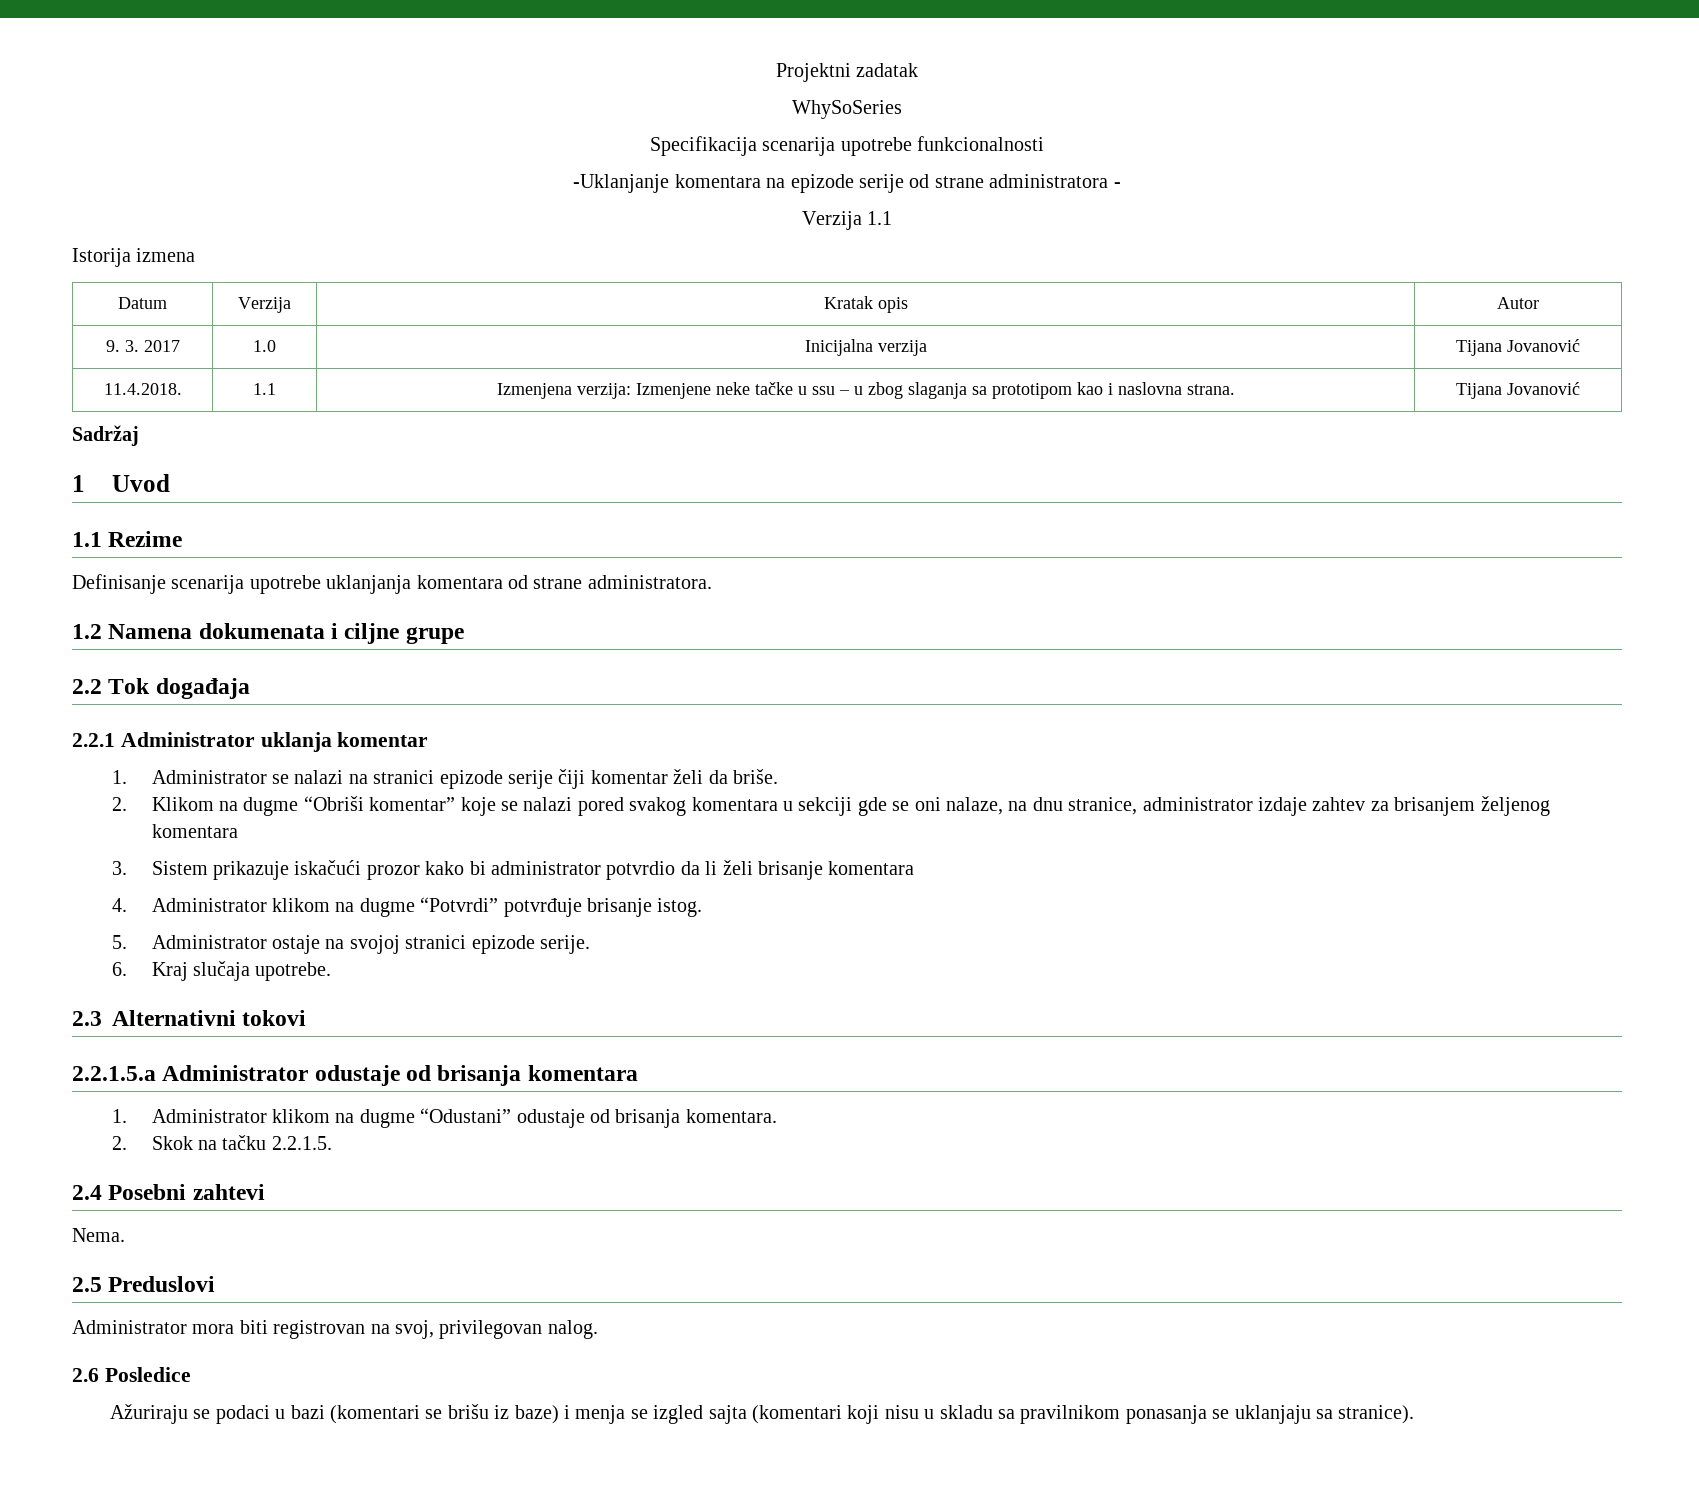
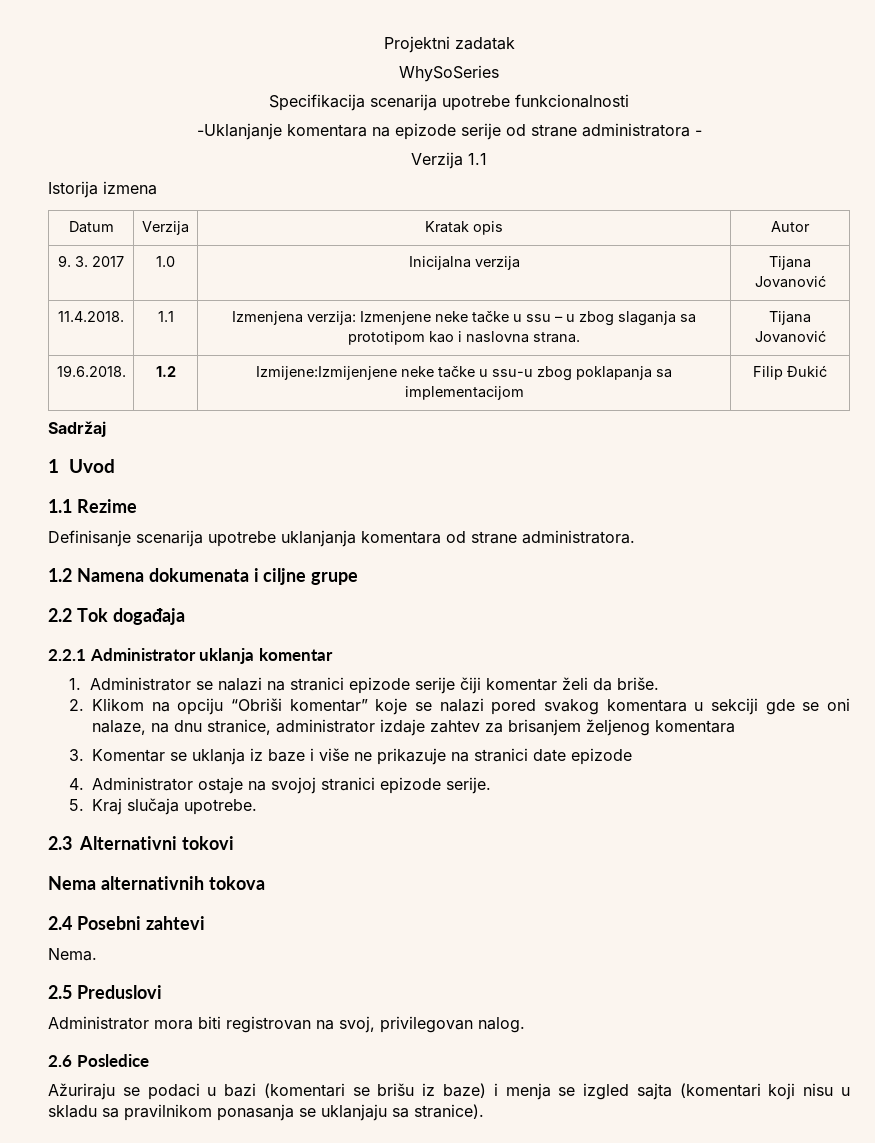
+ 19.6.2018. | 1.2 | Izmijene:Izmijenjene neke tačke u ssu-u zbog poklapanja sa implementacijom | Filip Đukić
- 2. Klikom na dugme “Obriši komentar” koje se nalazi pored svakog komentara u sekciji gde se oni nalaze, na dnu stranice, administrator izdaje zahtev za brisanjem željenog komentara
+ 2. Klikom na opciju “Obriši komentar” koje se nalazi pored svakog komentara u sekciji gde se oni nalaze, na dnu stranice, administrator izdaje zahtev za brisanjem željenog komentara
- 3. Sistem prikazuje iskačući prozor kako bi administrator potvrdio da li želi brisanje komentara
- 4. Administrator klikom na dugme “Potvrdi” potvrđuje brisanje istog.
- 5. Administrator ostaje na svojoj stranici epizode serije.
+ 3. Komentar se uklanja iz baze i više ne prikazuje na stranici date epizode
+ 4. Administrator ostaje na svojoj stranici epizode serije.
- 6. Kraj slučaja upotrebe.
+ 5. Kraj slučaja upotrebe.
- 2.2.1.5.a Administrator odustaje od brisanja komentara
- 1. Administrator klikom na dugme “Odustani” odustaje od brisanja komentara.
- 2. Skok na tačku 2.2.1.5.
+ Nema alternativnih tokova

